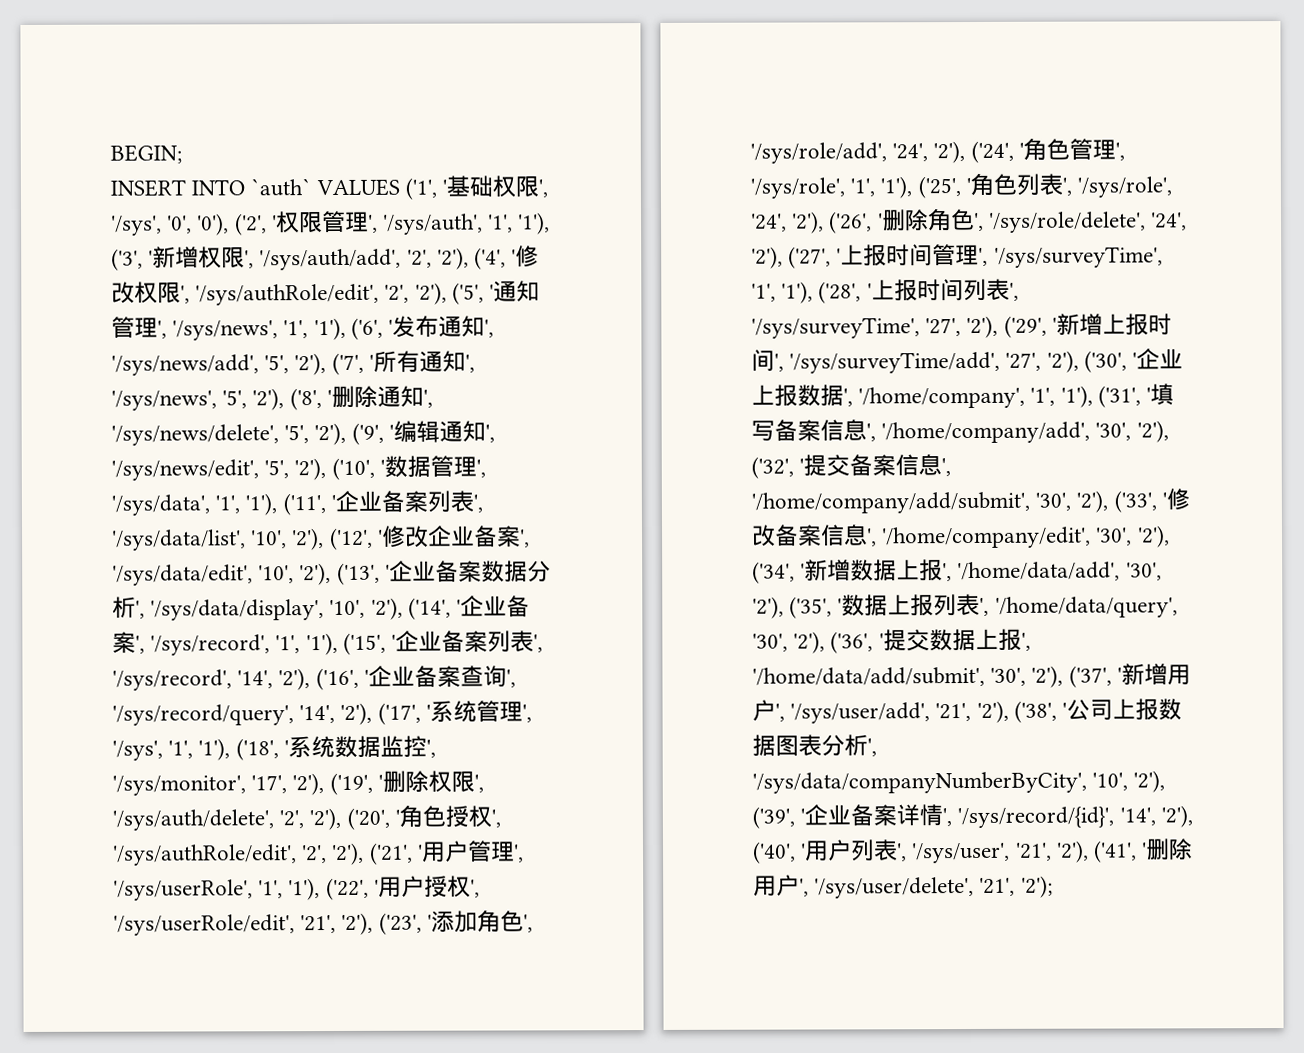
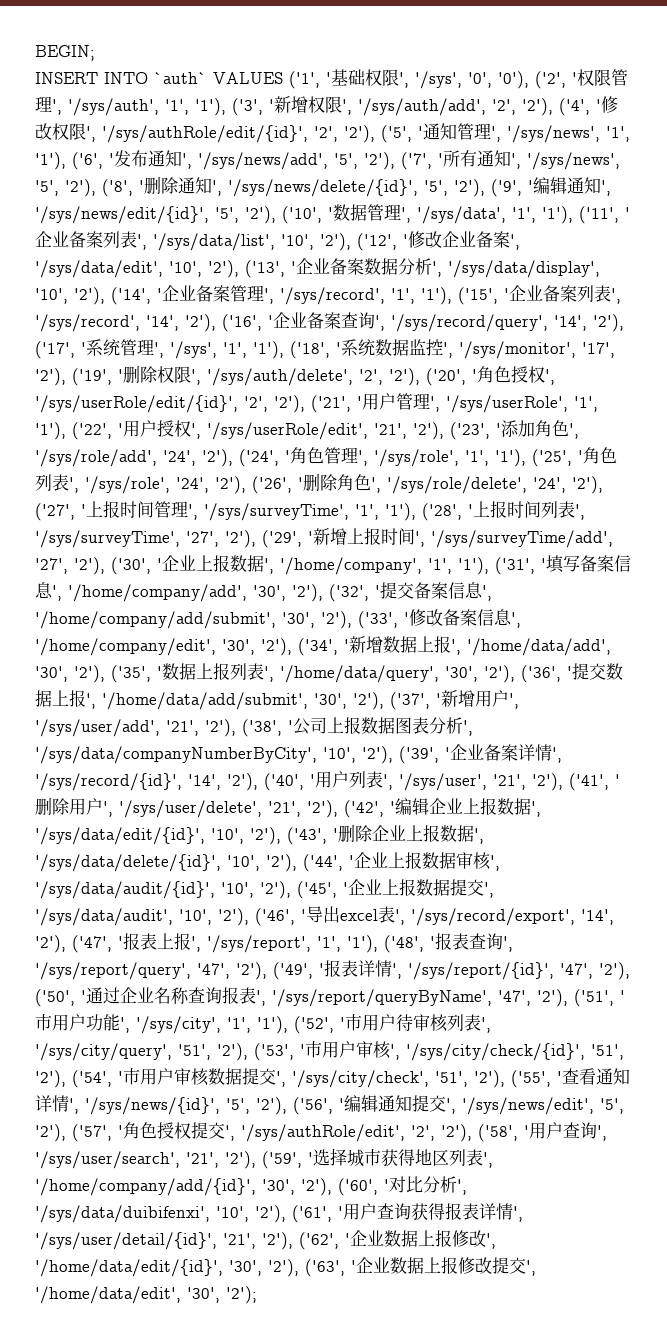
- INSERT INTO `auth` VALUES ('1', '基础权限', '/sys', '0', '0'), ('2', '权限管理', '/sys/auth', '1', '1'), ('3', '新增权限', '/sys/auth/add', '2', '2'), ('4', '修改权限', '/sys/authRole/edit', '2', '2'), ('5', '通知管理', '/sys/news', '1', '1'), ('6', '发布通知', '/sys/news/add', '5', '2'), ('7', '所有通知', '/sys/news', '5', '2'), ('8', '删除通知', '/sys/news/delete', '5', '2'), ('9', '编辑通知', '/sys/news/edit', '5', '2'), ('10', '数据管理', '/sys/data', '1', '1'), ('11', '企业备案列表', '/sys/data/list', '10', '2'), ('12', '修改企业备案', '/sys/data/edit', '10', '2'), ('13', '企业备案数据分析', '/sys/data/display', '10', '2'), ('14', '企业备案', '/sys/record', '1', '1'), ('15', '企业备案列表', '/sys/record', '14', '2'), ('16', '企业备案查询', '/sys/record/query', '14', '2'), ('17', '系统管理', '/sys', '1', '1'), ('18', '系统数据监控', '/sys/monitor', '17', '2'), ('19', '删除权限', '/sys/auth/delete', '2', '2'), ('20', '角色授权', '/sys/authRole/edit', '2', '2'), ('21', '用户管理', '/sys/userRole', '1', '1'), ('22', '用户授权', '/sys/userRole/edit', '21', '2'), ('23', '添加角色', '/sys/role/add', '24', '2'), ('24', '角色管理', '/sys/role', '1', '1'), ('25', '角色列表', '/sys/role', '24', '2'), ('26', '删除角色', '/sys/role/delete', '24', '2'), ('27', '上报时间管理', '/sys/surveyTime', '1', '1'), ('28', '上报时间列表', '/sys/surveyTime', '27', '2'), ('29', '新增上报时间', '/sys/surveyTime/add', '27', '2'), ('30', '企业上报数据', '/home/company', '1', '1'), ('31', '填写备案信息', '/home/company/add', '30', '2'), ('32', '提交备案信息', '/home/company/add/submit', '30', '2'), ('33', '修改备案信息', '/home/company/edit', '30', '2'), ('34', '新增数据上报', '/home/data/add', '30', '2'), ('35', '数据上报列表', '/home/data/query', '30', '2'), ('36', '提交数据上报', '/home/data/add/submit', '30', '2'), ('37', '新增用户', '/sys/user/add', '21', '2'), ('38', '公司上报数据图表分析', '/sys/data/companyNumberByCity', '10', '2'), ('39', '企业备案详情', '/sys/record/{id}', '14', '2'), ('40', '用户列表', '/sys/user', '21', '2'), ('41', '删除用户', '/sys/user/delete', '21', '2');
+ INSERT INTO `auth` VALUES ('1', '基础权限', '/sys', '0', '0'), ('2', '权限管理', '/sys/auth', '1', '1'), ('3', '新增权限', '/sys/auth/add', '2', '2'), ('4', '修改权限', '/sys/authRole/edit/{id}', '2', '2'), ('5', '通知管理', '/sys/news', '1', '1'), ('6', '发布通知', '/sys/news/add', '5', '2'), ('7', '所有通知', '/sys/news', '5', '2'), ('8', '删除通知', '/sys/news/delete/{id}', '5', '2'), ('9', '编辑通知', '/sys/news/edit/{id}', '5', '2'), ('10', '数据管理', '/sys/data', '1', '1'), ('11', '企业备案列表', '/sys/data/list', '10', '2'), ('12', '修改企业备案', '/sys/data/edit', '10', '2'), ('13', '企业备案数据分析', '/sys/data/display', '10', '2'), ('14', '企业备案管理', '/sys/record', '1', '1'), ('15', '企业备案列表', '/sys/record', '14', '2'), ('16', '企业备案查询', '/sys/record/query', '14', '2'), ('17', '系统管理', '/sys', '1', '1'), ('18', '系统数据监控', '/sys/monitor', '17', '2'), ('19', '删除权限', '/sys/auth/delete', '2', '2'), ('20', '角色授权', '/sys/userRole/edit/{id}', '2', '2'), ('21', '用户管理', '/sys/userRole', '1', '1'), ('22', '用户授权', '/sys/userRole/edit', '21', '2'), ('23', '添加角色', '/sys/role/add', '24', '2'), ('24', '角色管理', '/sys/role', '1', '1'), ('25', '角色列表', '/sys/role', '24', '2'), ('26', '删除角色', '/sys/role/delete', '24', '2'), ('27', '上报时间管理', '/sys/surveyTime', '1', '1'), ('28', '上报时间列表', '/sys/surveyTime', '27', '2'), ('29', '新增上报时间', '/sys/surveyTime/add', '27', '2'), ('30', '企业上报数据', '/home/company', '1', '1'), ('31', '填写备案信息', '/home/company/add', '30', '2'), ('32', '提交备案信息', '/home/company/add/submit', '30', '2'), ('33', '修改备案信息', '/home/company/edit', '30', '2'), ('34', '新增数据上报', '/home/data/add', '30', '2'), ('35', '数据上报列表', '/home/data/query', '30', '2'), ('36', '提交数据上报', '/home/data/add/submit', '30', '2'), ('37', '新增用户', '/sys/user/add', '21', '2'), ('38', '公司上报数据图表分析', '/sys/data/companyNumberByCity', '10', '2'), ('39', '企业备案详情', '/sys/record/{id}', '14', '2'), ('40', '用户列表', '/sys/user', '21', '2'), ('41', '删除用户', '/sys/user/delete', '21', '2'), ('42', '编辑企业上报数据', '/sys/data/edit/{id}', '10', '2'), ('43', '删除企业上报数据', '/sys/data/delete/{id}', '10', '2'), ('44', '企业上报数据审核', '/sys/data/audit/{id}', '10', '2'), ('45', '企业上报数据提交', '/sys/data/audit', '10', '2'), ('46', '导出excel表', '/sys/record/export', '14', '2'), ('47', '报表上报', '/sys/report', '1', '1'), ('48', '报表查询', '/sys/report/query', '47', '2'), ('49', '报表详情', '/sys/report/{id}', '47', '2'), ('50', '通过企业名称查询报表', '/sys/report/queryByName', '47', '2'), ('51', '市用户功能', '/sys/city', '1', '1'), ('52', '市用户待审核列表', '/sys/city/query', '51', '2'), ('53', '市用户审核', '/sys/city/check/{id}', '51', '2'), ('54', '市用户审核数据提交', '/sys/city/check', '51', '2'), ('55', '查看通知详情', '/sys/news/{id}', '5', '2'), ('56', '编辑通知提交', '/sys/news/edit', '5', '2'), ('57', '角色授权提交', '/sys/authRole/edit', '2', '2'), ('58', '用户查询', '/sys/user/search', '21', '2'), ('59', '选择城市获得地区列表', '/home/company/add/{id}', '30', '2'), ('60', '对比分析', '/sys/data/duibifenxi', '10', '2'), ('61', '用户查询获得报表详情', '/sys/user/detail/{id}', '21', '2'), ('62', '企业数据上报修改', '/home/data/edit/{id}', '30', '2'), ('63', '企业数据上报修改提交', '/home/data/edit', '30', '2');

